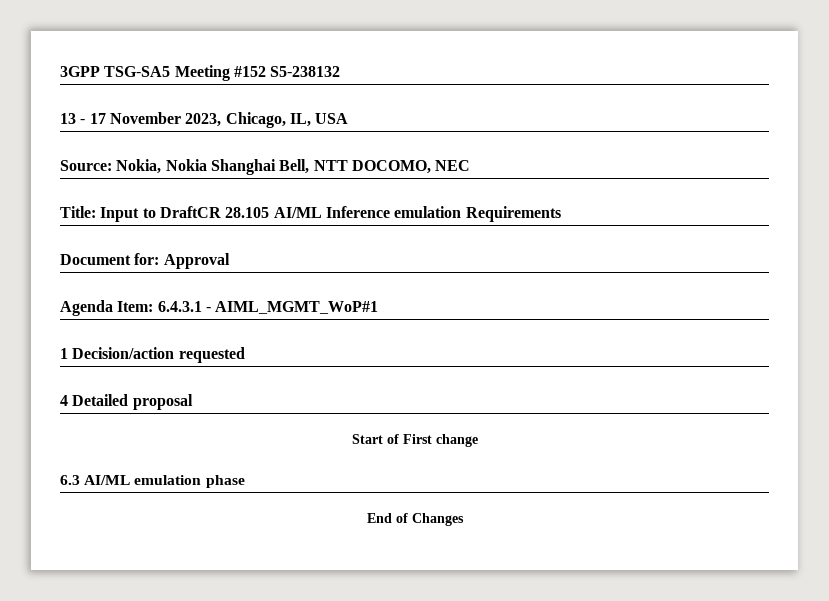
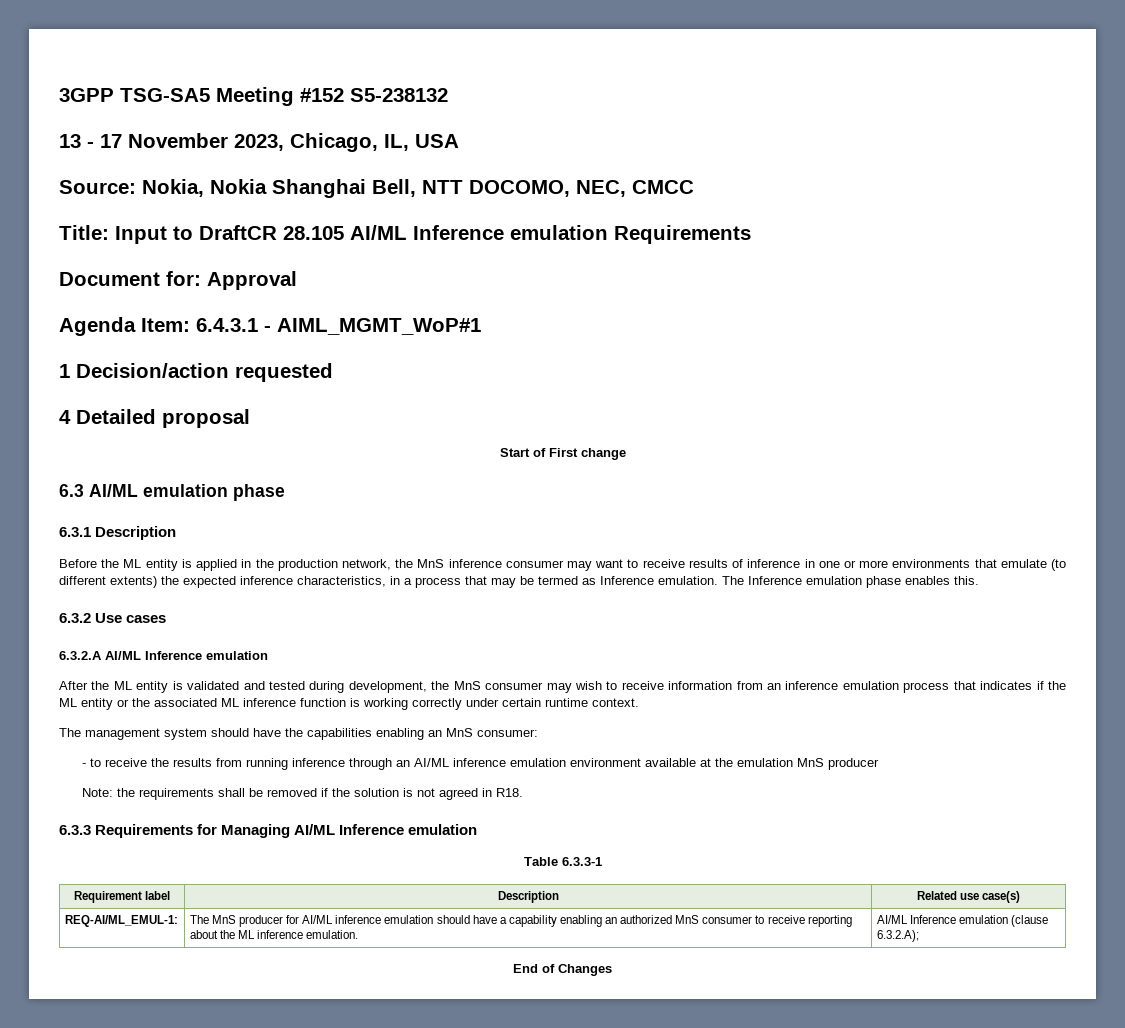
- Source: Nokia, Nokia Shanghai Bell, NTT DOCOMO, NEC
+ Source: Nokia, Nokia Shanghai Bell, NTT DOCOMO, NEC, CMCC
+ 6.3.1 Description
+ Before the ML entity is applied in the production network, the MnS inference consumer may want to receive results of inference in one or more environments that emulate (to different extents) the expected inference characteristics, in a process that may be termed as Inference emulation. The Inference emulation phase enables this.
+ 6.3.2 Use cases
+ 6.3.2.A AI/ML Inference emulation
+ After the ML entity is validated and tested during development, the MnS consumer may wish to receive information from an inference emulation process that indicates if the ML entity or the associated ML inference function is working correctly under certain runtime context.
+ The management system should have the capabilities enabling an MnS consumer:
+ - to receive the results from running inference through an AI/ML inference emulation environment available at the emulation MnS producer
+ Note: the requirements shall be removed if the solution is not agreed in R18.
+ 6.3.3 Requirements for Managing AI/ML Inference emulation
+ Table 6.3.3-1
+ Requirement label | Description | Related use case(s)
+ REQ-AI/ML_EMUL-1: | The MnS producer for AI/ML inference emulation should have a capability enabling an authorized MnS consumer to receive reporting about the ML inference emulation. | AI/ML Inference emulation (clause 6.3.2.A);

